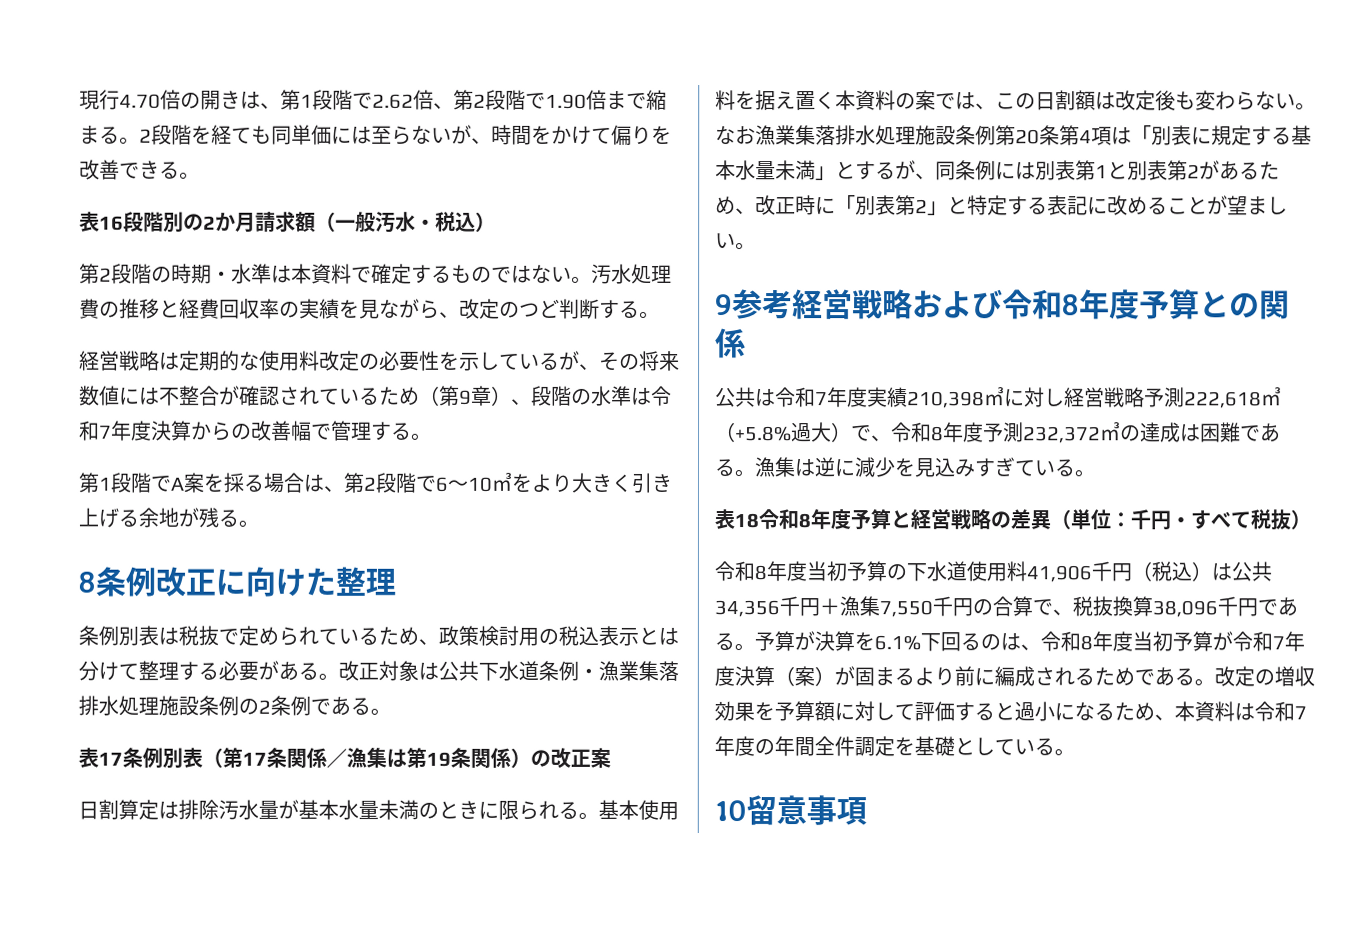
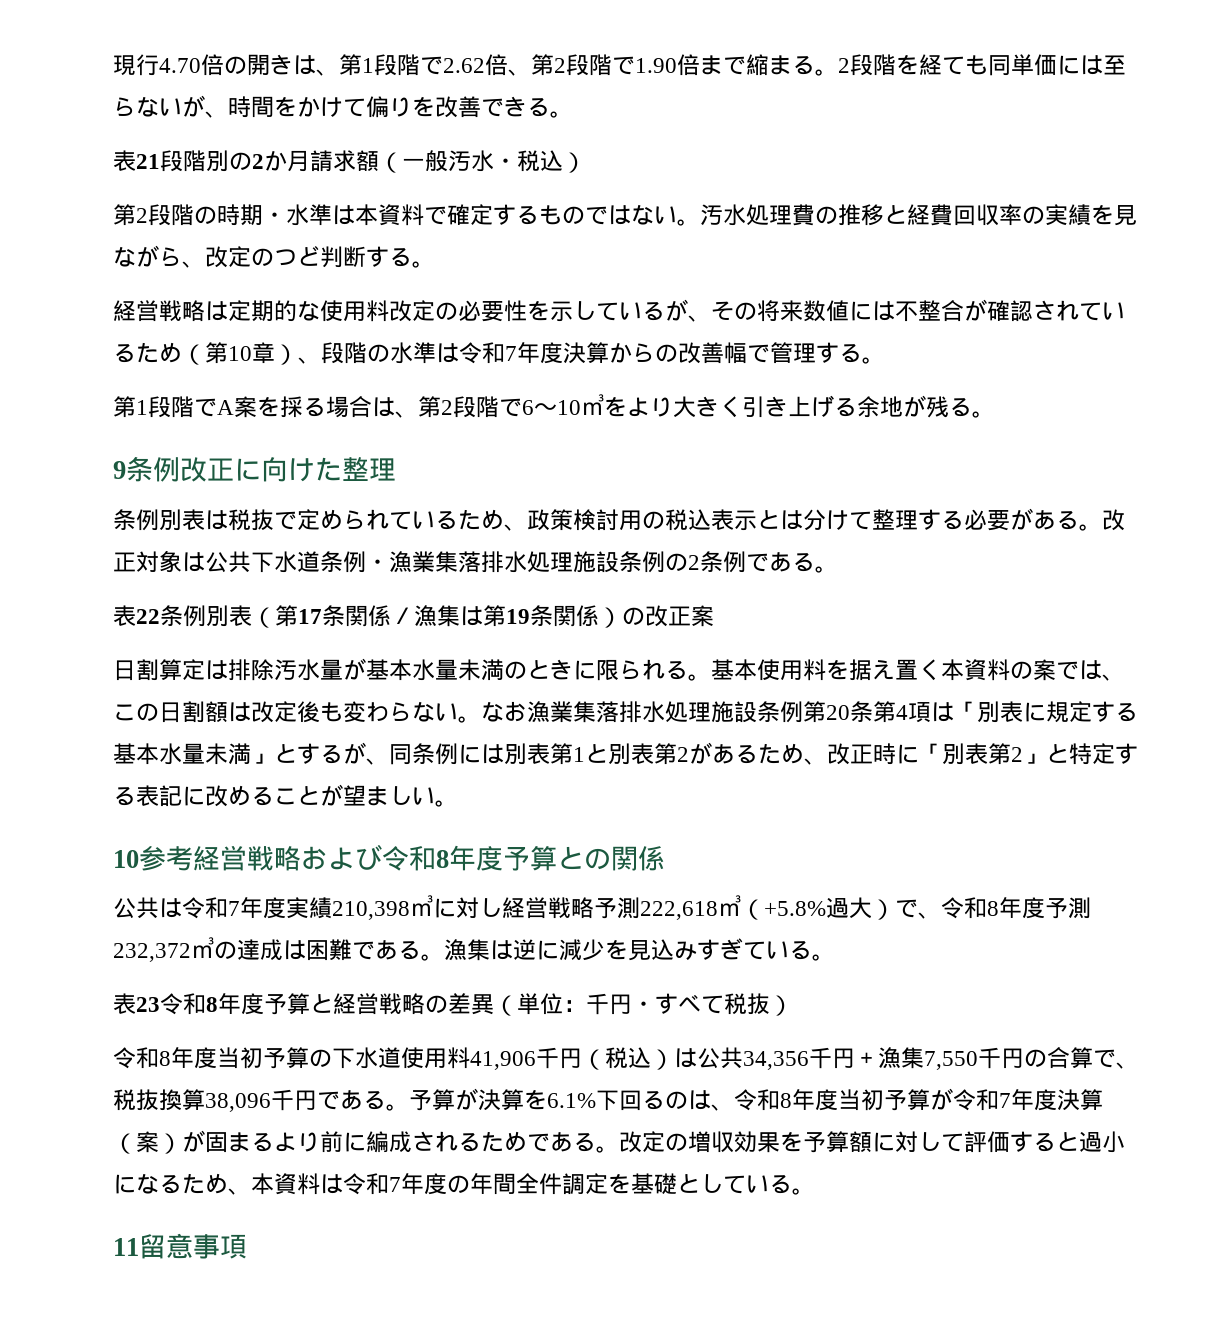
- 表16段階別の2か月請求額（一般汚水・税込）
+ 表21段階別の2か月請求額（一般汚水・税込）
- 経営戦略は定期的な使用料改定の必要性を示しているが、その将来数値には不整合が確認されているため（第9章）、段階の水準は令和7年度決算からの改善幅で管理する。
+ 経営戦略は定期的な使用料改定の必要性を示しているが、その将来数値には不整合が確認されているため（第10章）、段階の水準は令和7年度決算からの改善幅で管理する。
- 8条例改正に向けた整理
+ 9条例改正に向けた整理
- 表17条例別表（第17条関係／漁集は第19条関係）の改正案
+ 表22条例別表（第17条関係／漁集は第19条関係）の改正案
- 9参考経営戦略および令和8年度予算との関係
+ 10参考経営戦略および令和8年度予算との関係
- 表18令和8年度予算と経営戦略の差異（単位：千円・すべて税抜）
+ 表23令和8年度予算と経営戦略の差異（単位：千円・すべて税抜）
- 10留意事項
+ 11留意事項

